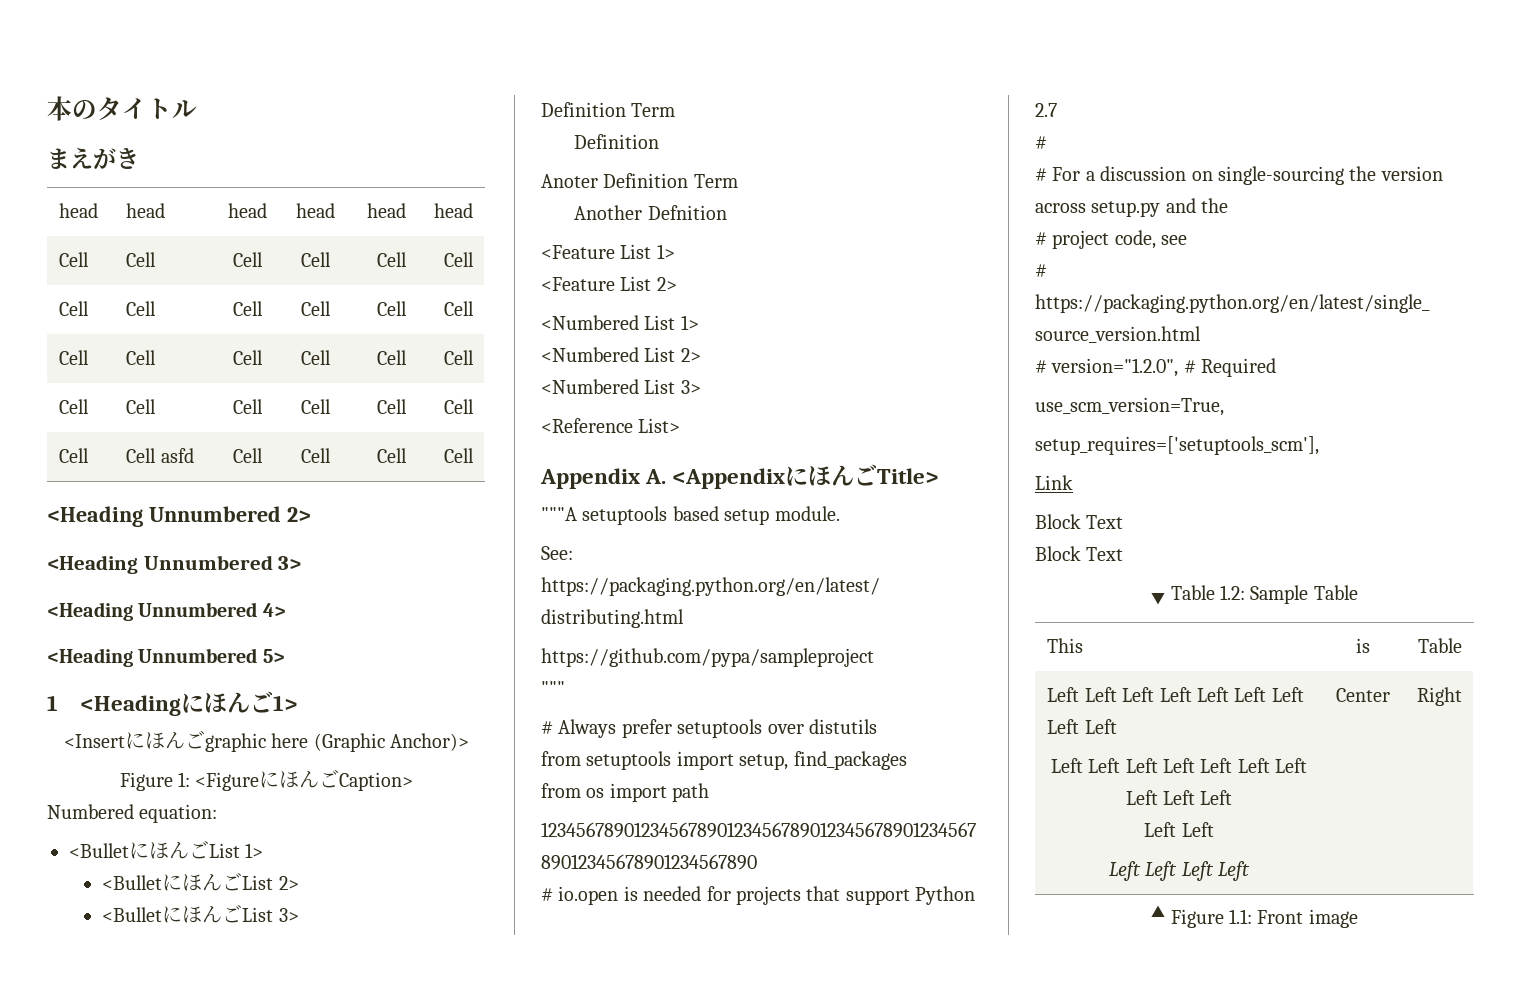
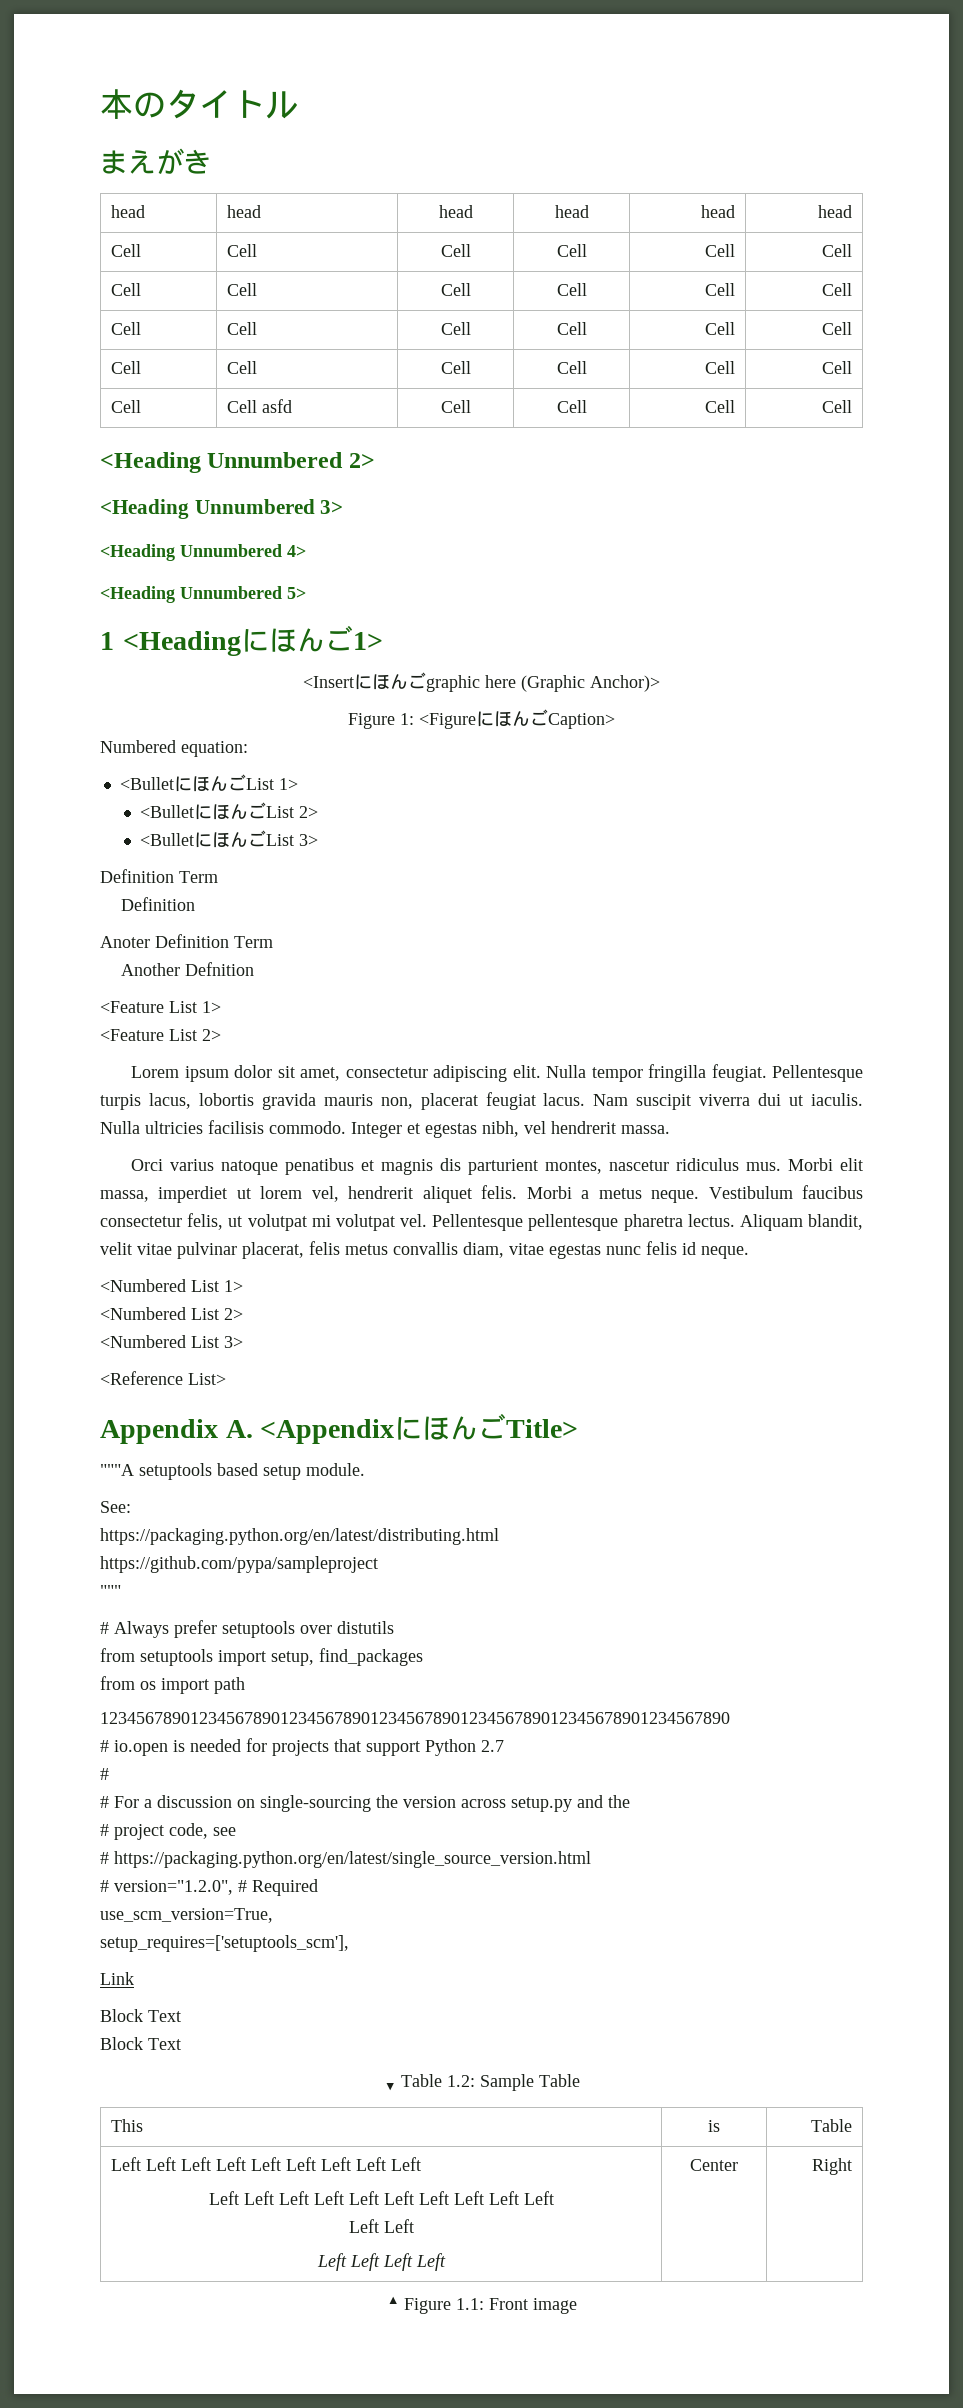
+ Lorem ipsum dolor sit amet, consectetur adipiscing elit. Nulla tempor fringilla feugiat. Pellentesque turpis lacus, lobortis gravida mauris non, placerat feugiat lacus. Nam suscipit viverra dui ut iaculis. Nulla ultricies facilisis commodo. Integer et egestas nibh, vel hendrerit massa.
+ Orci varius natoque penatibus et magnis dis parturient montes, nascetur ridiculus mus. Morbi elit massa, imperdiet ut lorem vel, hendrerit aliquet felis. Morbi a metus neque. Vestibulum faucibus consectetur felis, ut volutpat mi volutpat vel. Pellentesque pellentesque pharetra lectus. Aliquam blandit, velit vitae pulvinar placerat, felis metus convallis diam, vitae egestas nunc felis id neque.

